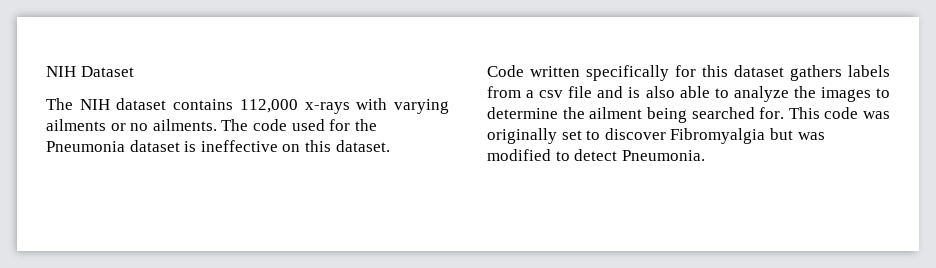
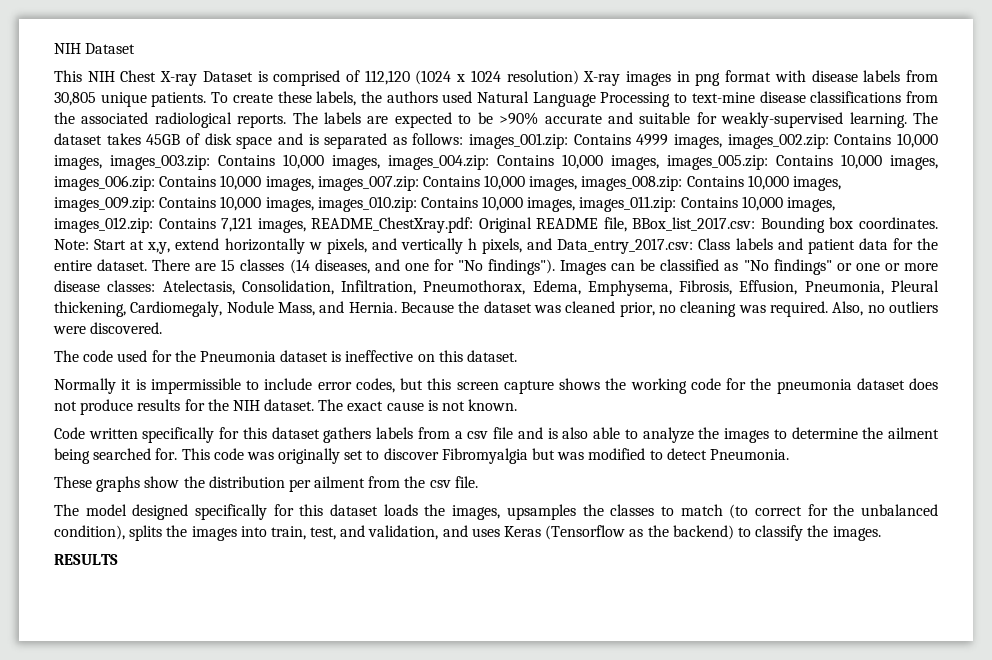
- The NIH dataset contains 112,000 x-rays with varying ailments or no ailments. The code used for the Pneumonia dataset is ineffective on this dataset.
+ This NIH Chest X-ray Dataset is comprised of 112,120 (1024 x 1024 resolution) X-ray images in png format with disease labels from 30,805 unique patients. To create these labels, the authors used Natural Language Processing to text-mine disease classifications from the associated radiological reports. The labels are expected to be >90% accurate and suitable for weakly-supervised learning. The dataset takes 45GB of disk space and is separated as follows: images_001.zip: Contains 4999 images, images_002.zip: Contains 10,000 images, images_003.zip: Contains 10,000 images, images_004.zip: Contains 10,000 images, images_005.zip: Contains 10,000 images, images_006.zip: Contains 10,000 images, images_007.zip: Contains 10,000 images, images_008.zip: Contains 10,000 images, images_009.zip: Contains 10,000 images, images_010.zip: Contains 10,000 images, images_011.zip: Contains 10,000 images, images_012.zip: Contains 7,121 images, README_ChestXray.pdf: Original README file, BBox_list_2017.csv: Bounding box coordinates. Note: Start at x,y, extend horizontally w pixels, and vertically h pixels, and Data_entry_2017.csv: Class labels and patient data for the entire dataset. There are 15 classes (14 diseases, and one for "No findings"). Images can be classified as "No findings" or one or more disease classes: Atelectasis, Consolidation, Infiltration, Pneumothorax, Edema, Emphysema, Fibrosis, Effusion, Pneumonia, Pleural thickening, Cardiomegaly, Nodule Mass, and Hernia. Because the dataset was cleaned prior, no cleaning was required. Also, no outliers were discovered.
+ The code used for the Pneumonia dataset is ineffective on this dataset.
+ Normally it is impermissible to include error codes, but this screen capture shows the working code for the pneumonia dataset does not produce results for the NIH dataset. The exact cause is not known.
+ These graphs show the distribution per ailment from the csv file.
+ The model designed specifically for this dataset loads the images, upsamples the classes to match (to correct for the unbalanced condition), splits the images into train, test, and validation, and uses Keras (Tensorflow as the backend) to classify the images.
+ RESULTS

